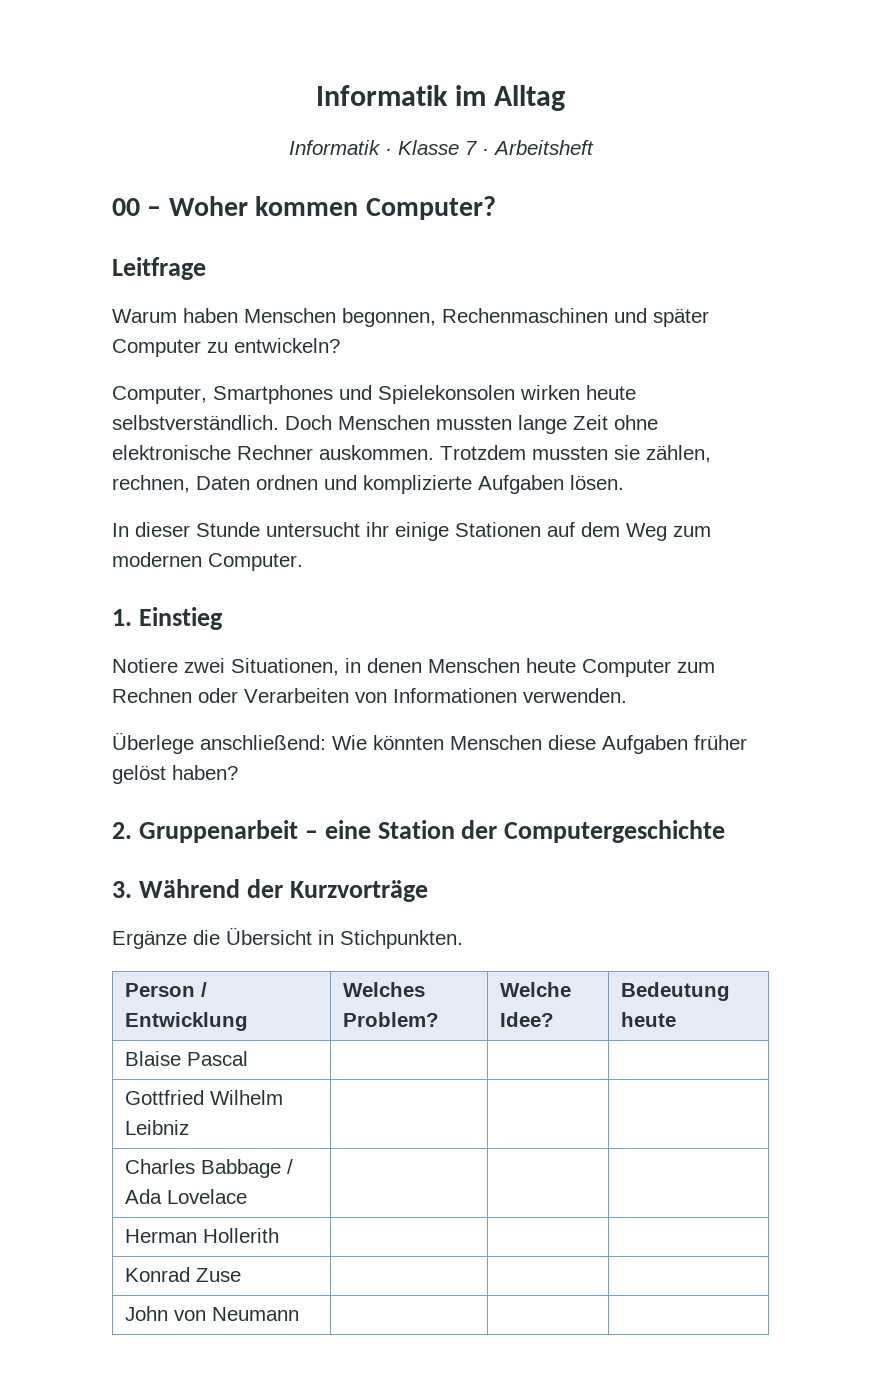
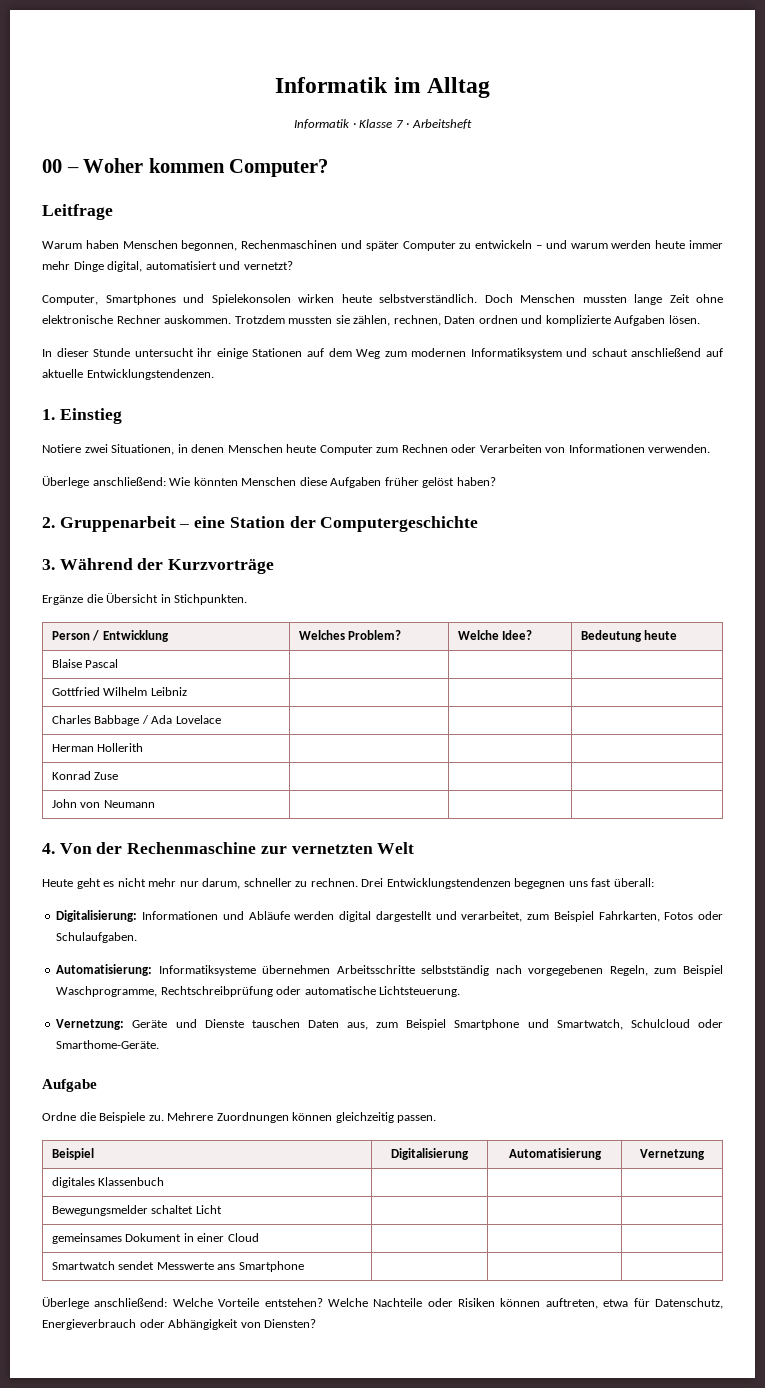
- Warum haben Menschen begonnen, Rechenmaschinen und später Computer zu entwickeln?
+ Warum haben Menschen begonnen, Rechenmaschinen und später Computer zu entwickeln – und warum werden heute immer mehr Dinge digital, automatisiert und vernetzt?
- In dieser Stunde untersucht ihr einige Stationen auf dem Weg zum modernen Computer.
+ In dieser Stunde untersucht ihr einige Stationen auf dem Weg zum modernen Informatiksystem und schaut anschließend auf aktuelle Entwicklungstendenzen.
+ 4. Von der Rechenmaschine zur vernetzten Welt
+ Heute geht es nicht mehr nur darum, schneller zu rechnen. Drei Entwicklungstendenzen begegnen uns fast überall:
+ Digitalisierung: Informationen und Abläufe werden digital dargestellt und verarbeitet, zum Beispiel Fahrkarten, Fotos oder Schulaufgaben.
+ Automatisierung: Informatiksysteme übernehmen Arbeitsschritte selbstständig nach vorgegebenen Regeln, zum Beispiel Waschprogramme, Rechtschreibprüfung oder automatische Lichtsteuerung.
+ Vernetzung: Geräte und Dienste tauschen Daten aus, zum Beispiel Smartphone und Smartwatch, Schulcloud oder Smarthome-Geräte.
+ Aufgabe
+ Ordne die Beispiele zu. Mehrere Zuordnungen können gleichzeitig passen.
+ Beispiel | Digitalisierung | Automatisierung | Vernetzung
+ digitales Klassenbuch | | |
+ Bewegungsmelder schaltet Licht | | |
+ gemeinsames Dokument in einer Cloud | | |
+ Smartwatch sendet Messwerte ans Smartphone | | |
+ Überlege anschließend: Welche Vorteile entstehen? Welche Nachteile oder Risiken können auftreten, etwa für Datenschutz, Energieverbrauch oder Abhängigkeit von Diensten?

